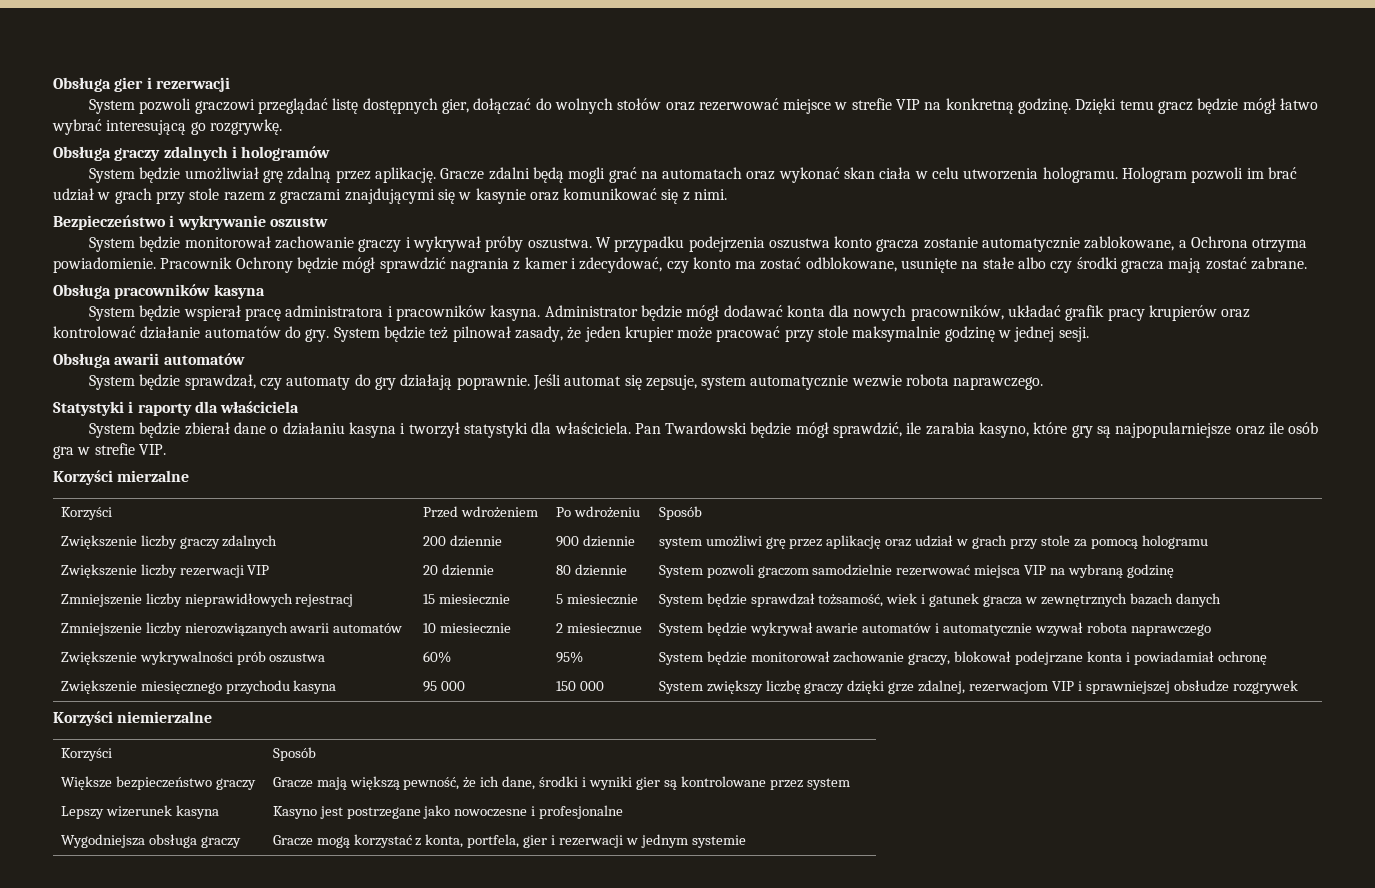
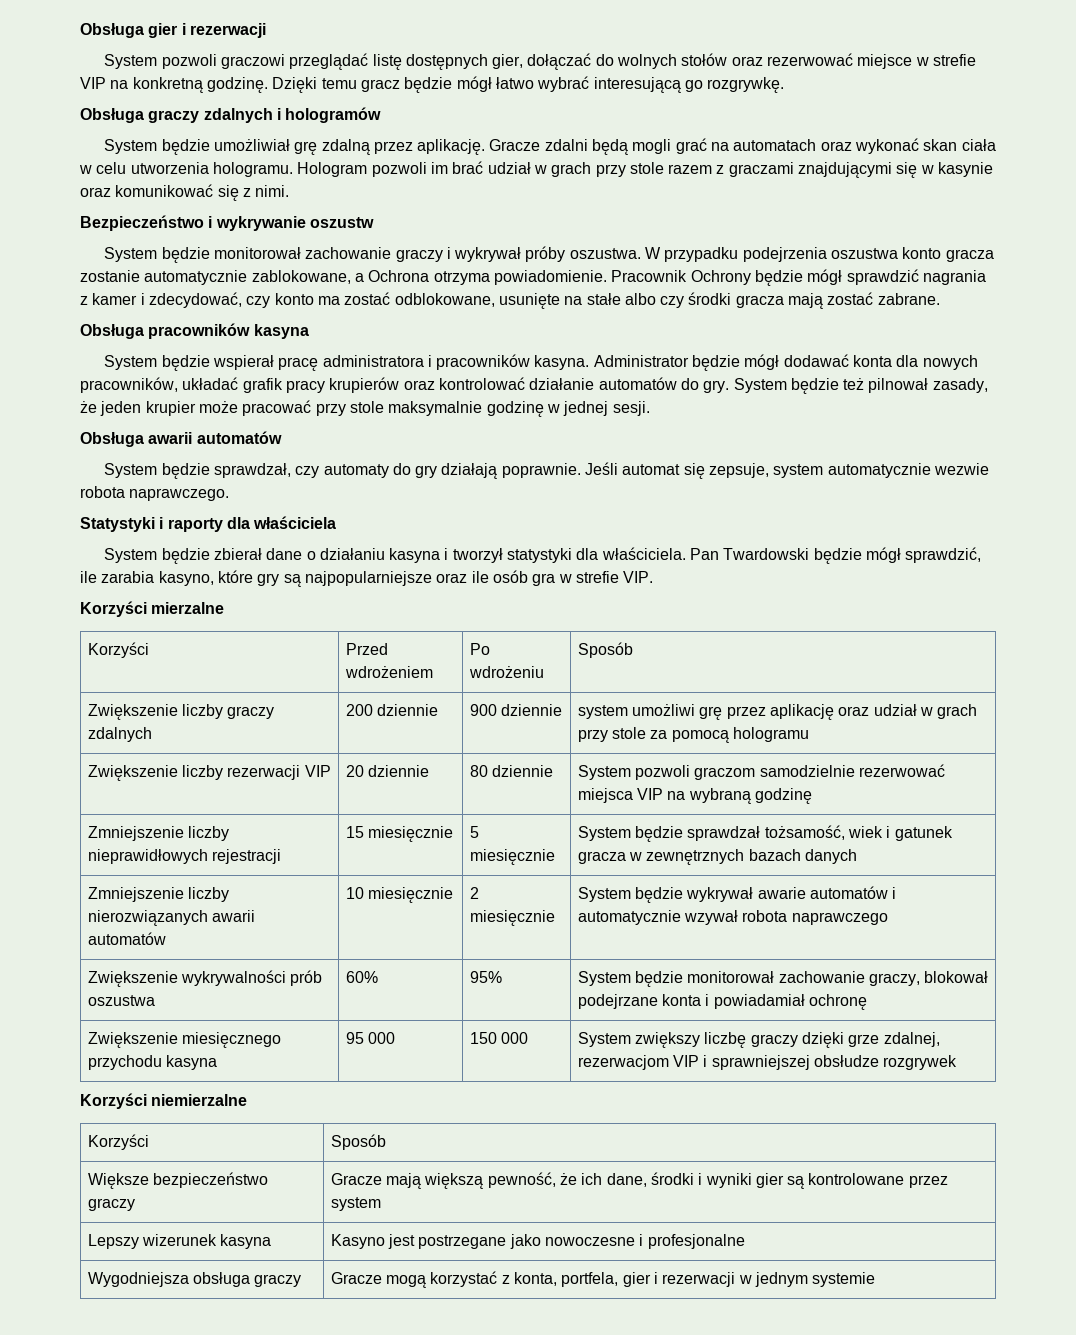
- Zmniejszenie liczby nieprawidłowych rejestracj | 15 miesiecznie | 5 miesiecznie | System będzie sprawdzał tożsamość, wiek i gatunek gracza w zewnętrznych bazach danych
+ Zmniejszenie liczby nieprawidłowych rejestracji | 15 miesięcznie | 5 miesięcznie | System będzie sprawdzał tożsamość, wiek i gatunek gracza w zewnętrznych bazach danych
- Zmniejszenie liczby nierozwiązanych awarii automatów | 10 miesiecznie | 2 miesiecznue | System będzie wykrywał awarie automatów i automatycznie wzywał robota naprawczego
+ Zmniejszenie liczby nierozwiązanych awarii automatów | 10 miesięcznie | 2 miesięcznie | System będzie wykrywał awarie automatów i automatycznie wzywał robota naprawczego

